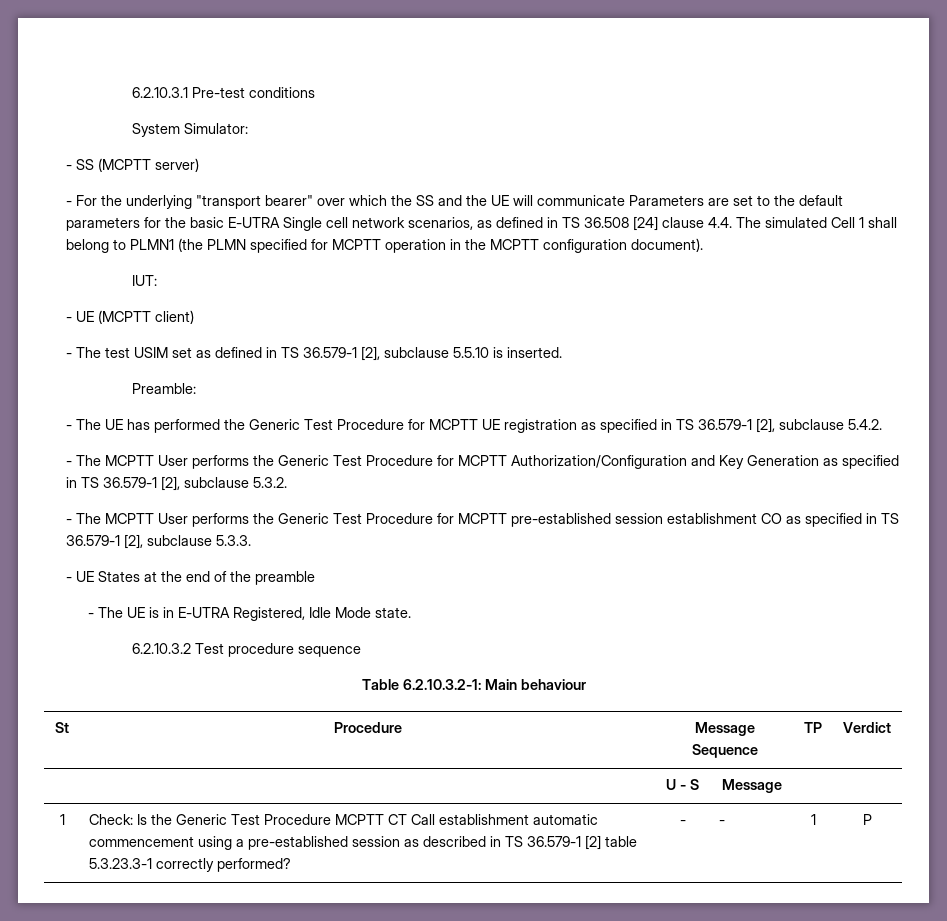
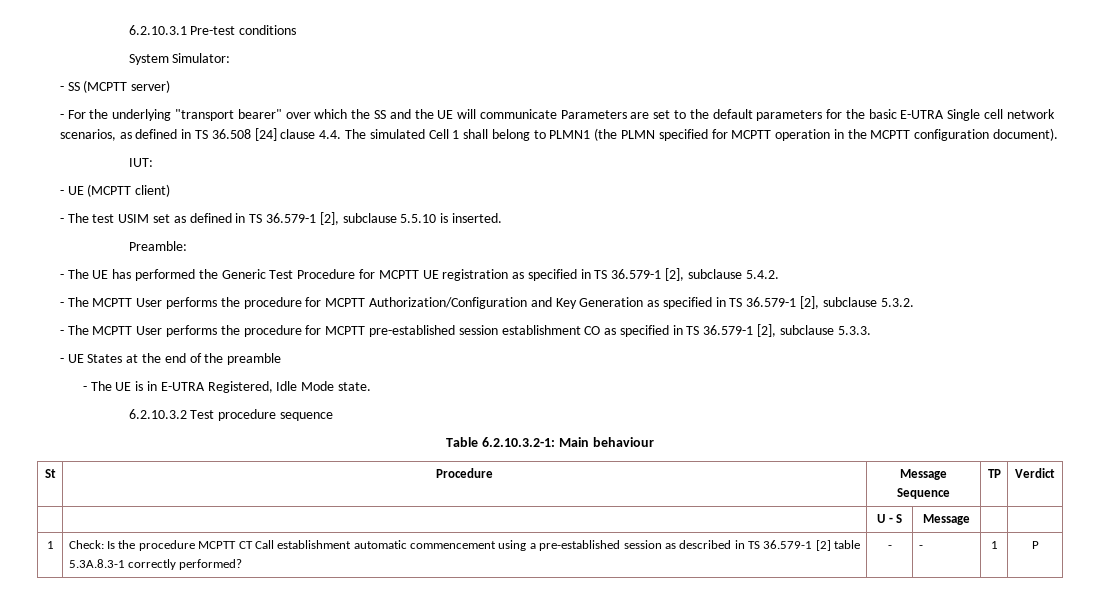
- - The MCPTT User performs the Generic Test Procedure for MCPTT Authorization/Configuration and Key Generation as specified in TS 36.579-1 [2], subclause 5.3.2.
+ - The MCPTT User performs the procedure for MCPTT Authorization/Configuration and Key Generation as specified in TS 36.579-1 [2], subclause 5.3.2.
- - The MCPTT User performs the Generic Test Procedure for MCPTT pre-established session establishment CO as specified in TS 36.579-1 [2], subclause 5.3.3.
+ - The MCPTT User performs the procedure for MCPTT pre-established session establishment CO as specified in TS 36.579-1 [2], subclause 5.3.3.
- 1 | Check: Is the Generic Test Procedure MCPTT CT Call establishment automatic commencement using a pre-established session as described in TS 36.579-1 [2] table 5.3.23.3-1 correctly performed? | - | - | 1 | P
+ 1 | Check: Is the procedure MCPTT CT Call establishment automatic commencement using a pre-established session as described in TS 36.579-1 [2] table 5.3A.8.3-1 correctly performed? | - | - | 1 | P

